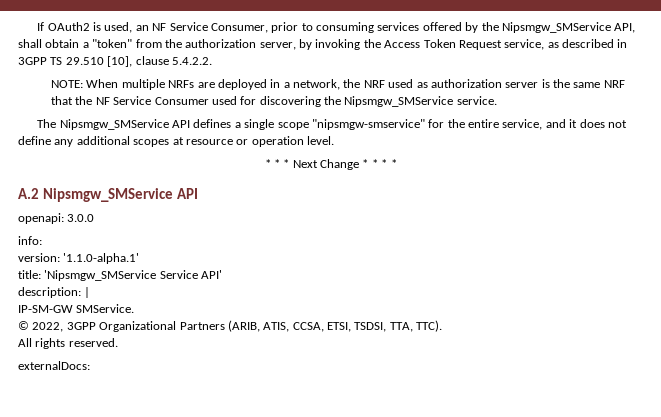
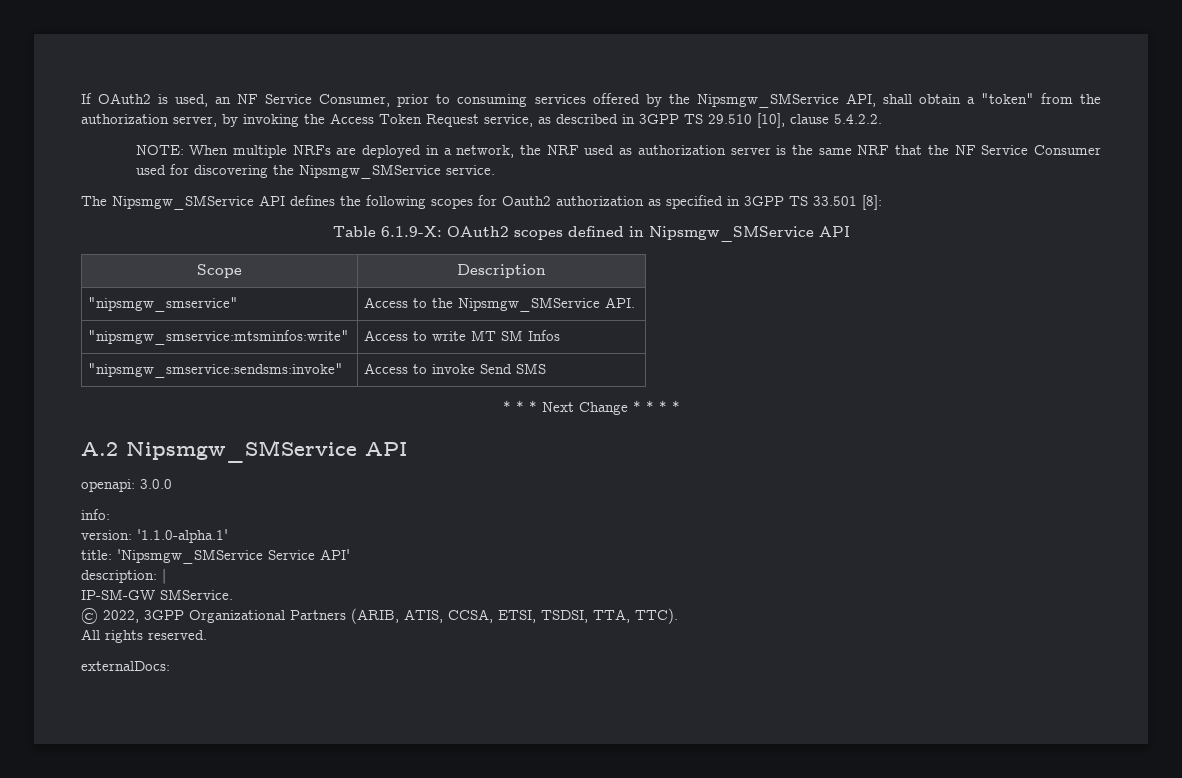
- The Nipsmgw_SMService API defines a single scope "nipsmgw-smservice" for the entire service, and it does not define any additional scopes at resource or operation level.
+ The Nipsmgw_SMService API defines the following scopes for Oauth2 authorization as specified in 3GPP TS 33.501 [8]:
+ Table 6.1.9-X: OAuth2 scopes defined in Nipsmgw_SMService API
+ Scope | Description
+ "nipsmgw_smservice" | Access to the Nipsmgw_SMService API.
+ "nipsmgw_smservice:mtsminfos:write" | Access to write MT SM Infos
+ "nipsmgw_smservice:sendsms:invoke" | Access to invoke Send SMS

